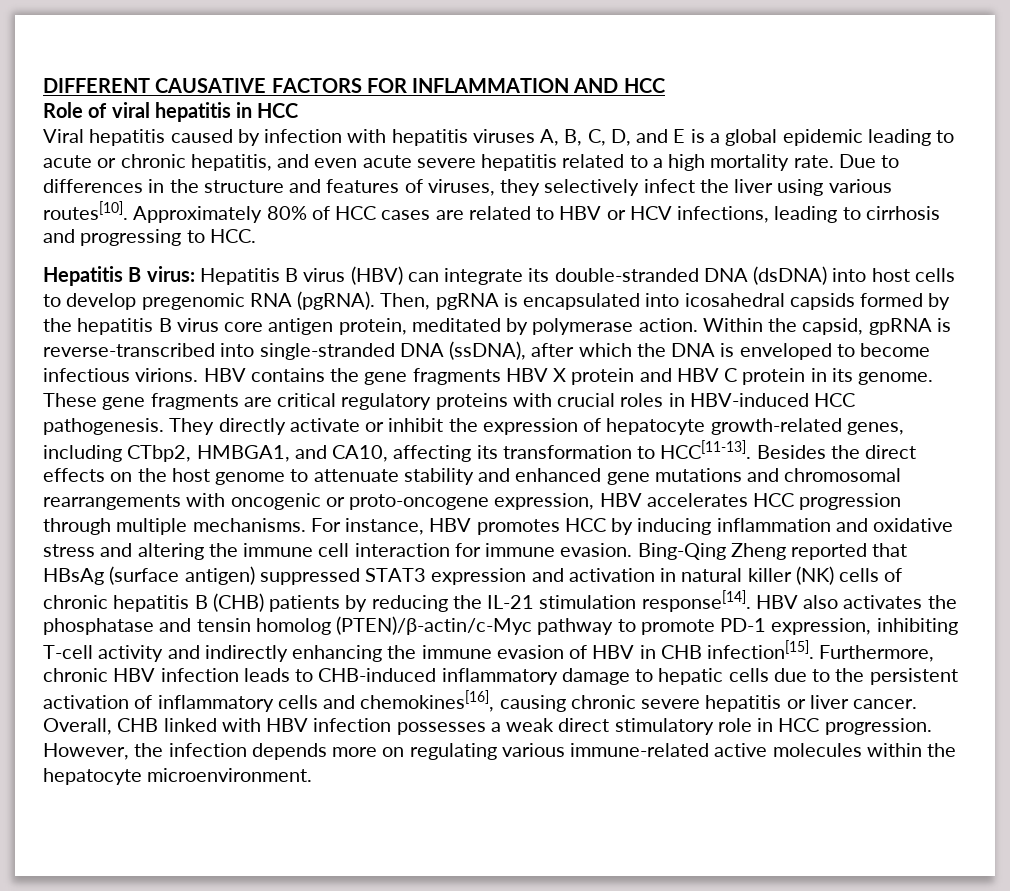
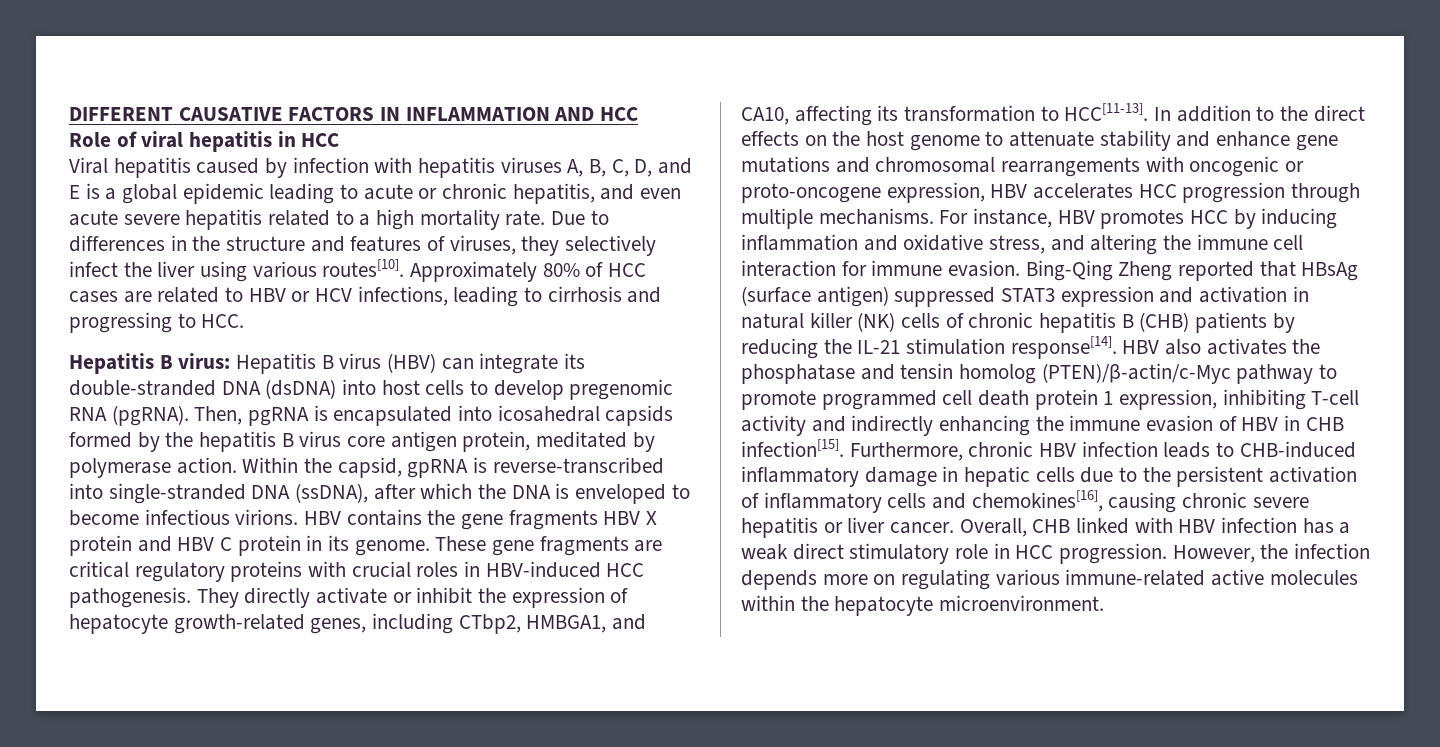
- DIFFERENT CAUSATIVE FACTORS FOR INFLAMMATION AND HCC
+ DIFFERENT CAUSATIVE FACTORS IN INFLAMMATION AND HCC
- Besides the direct effects on the host genome to attenuate stability and enhanced gene mutations and chromosomal rearrangements with oncogenic or proto-oncogene expression, HBV accelerates HCC progression through multiple mechanisms.
+ In addition to the direct effects on the host genome to attenuate stability and enhance gene mutations and chromosomal rearrangements with oncogenic or proto-oncogene expression, HBV accelerates HCC progression through multiple mechanisms.
- For instance, HBV promotes HCC by inducing inflammation and oxidative stress and altering the immune cell interaction for immune evasion.
+ For instance, HBV promotes HCC by inducing inflammation and oxidative stress, and altering the immune cell interaction for immune evasion.
- HBV also activates the phosphatase and tensin homolog (PTEN)/β-actin/c-Myc pathway to promote PD-1 expression, inhibiting T-cell activity and indirectly enhancing the immune evasion of HBV in CHB infection[15].
+ HBV also activates the phosphatase and tensin homolog (PTEN)/β-actin/c-Myc pathway to promote programmed cell death protein 1 expression, inhibiting T-cell activity and indirectly enhancing the immune evasion of HBV in CHB infection[15].
- Furthermore, chronic HBV infection leads to CHB-induced inflammatory damage to hepatic cells due to the persistent activation of inflammatory cells and chemokines[16], causing chronic severe hepatitis or liver cancer.
+ Furthermore, chronic HBV infection leads to CHB-induced inflammatory damage in hepatic cells due to the persistent activation of inflammatory cells and chemokines[16], causing chronic severe hepatitis or liver cancer.
- Overall, CHB linked with HBV infection possesses a weak direct stimulatory role in HCC progression.
+ Overall, CHB linked with HBV infection has a weak direct stimulatory role in HCC progression.

